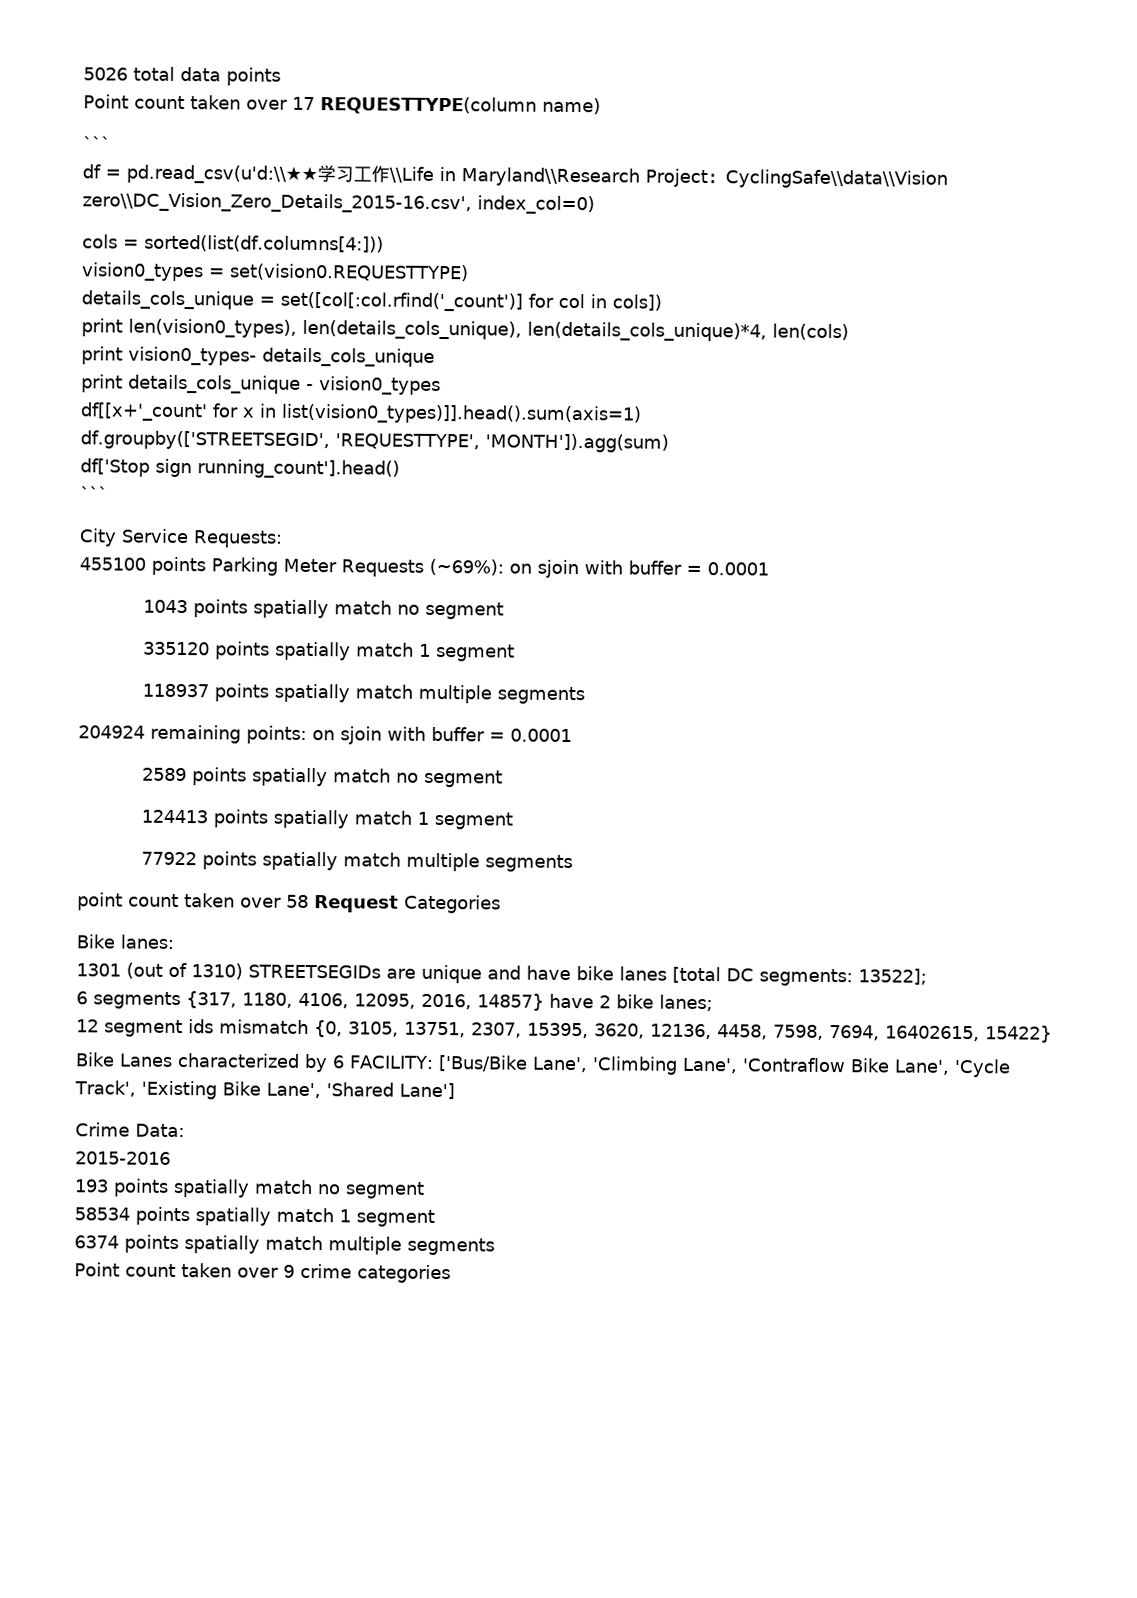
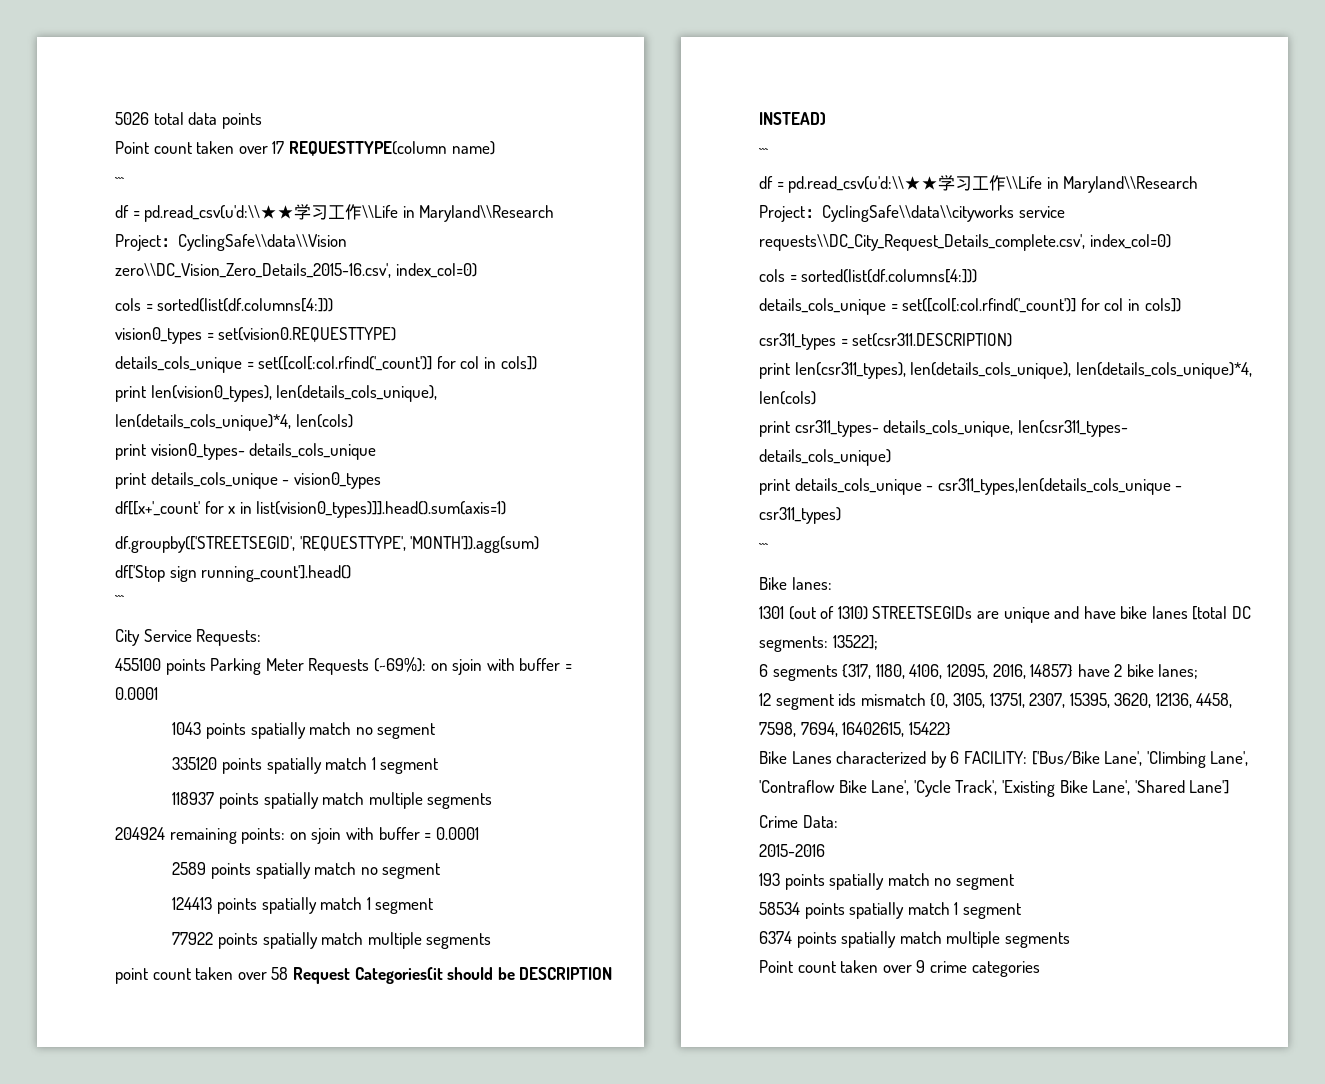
- point count taken over 58 Request Categories
+ point count taken over 58 Request Categories(it should be DESCRIPTION INSTEAD)
+ ```
+ df = pd.read_csv(u'd:\\★★学习工作\\Life in Maryland\\Research Project：CyclingSafe\\data\\cityworks service requests\\DC_City_Request_Details_complete.csv', index_col=0)
+ cols = sorted(list(df.columns[4:]))
+ details_cols_unique = set([col[:col.rfind('_count')] for col in cols])
+ csr311_types = set(csr311.DESCRIPTION)
+ print len(csr311_types), len(details_cols_unique), len(details_cols_unique)*4, len(cols)
+ print csr311_types- details_cols_unique, len(csr311_types- details_cols_unique)
+ print details_cols_unique - csr311_types,len(details_cols_unique - csr311_types)
+ ```

